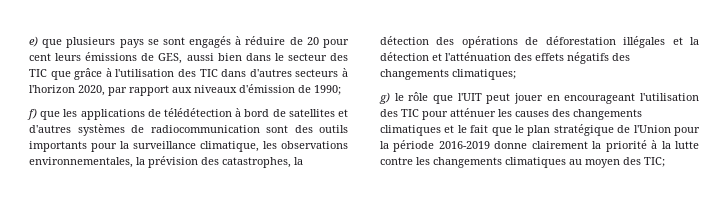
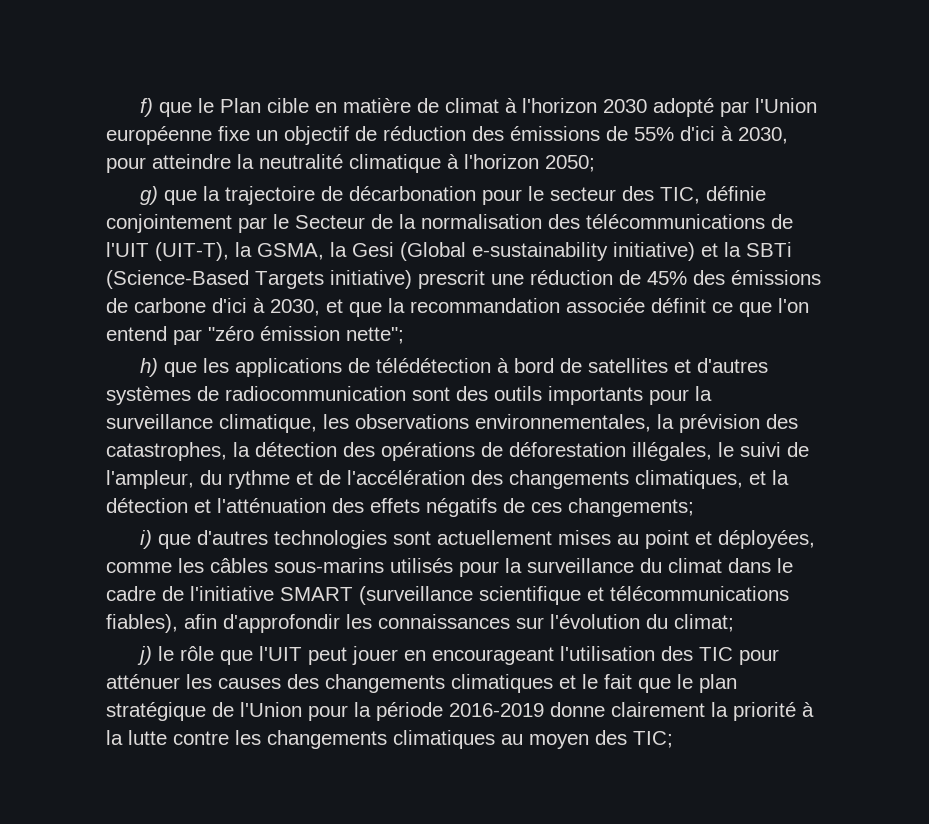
- e) que plusieurs pays se sont engagés à réduire de 20 pour cent leurs émissions de GES, aussi bien dans le secteur des TIC que grâce à l'utilisation des TIC dans d'autres secteurs à l'horizon 2020, par rapport aux niveaux d'émission de 1990;
- f) que les applications de télédétection à bord de satellites et d'autres systèmes de radiocommunication sont des outils importants pour la surveillance climatique, les observations environnementales, la prévision des catastrophes, la détection des opérations de déforestation illégales et la détection et l'atténuation des effets négatifs des changements climatiques;
- g) le rôle que l'UIT peut jouer en encourageant l'utilisation des TIC pour atténuer les causes des changements climatiques et le fait que le plan stratégique de l'Union pour la période 2016-2019 donne clairement la priorité à la lutte contre les changements climatiques au moyen des TIC;
+ f) que le Plan cible en matière de climat à l'horizon 2030 adopté par l'Union européenne fixe un objectif de réduction des émissions de 55% d'ici à 2030, pour atteindre la neutralité climatique à l'horizon 2050;
+ g) que la trajectoire de décarbonation pour le secteur des TIC, définie conjointement par le Secteur de la normalisation des télécommunications de l'UIT (UIT-T), la GSMA, la Gesi (Global e-sustainability initiative) et la SBTi (Science-Based Targets initiative) prescrit une réduction de 45% des émissions de carbone d'ici à 2030, et que la recommandation associée définit ce que l'on entend par "zéro émission nette";
+ h) que les applications de télédétection à bord de satellites et d'autres systèmes de radiocommunication sont des outils importants pour la surveillance climatique, les observations environnementales, la prévision des catastrophes, la détection des opérations de déforestation illégales, le suivi de l'ampleur, du rythme et de l'accélération des changements climatiques, et la détection et l'atténuation des effets négatifs de ces changements;
+ i) que d'autres technologies sont actuellement mises au point et déployées, comme les câbles sous-marins utilisés pour la surveillance du climat dans le cadre de l'initiative SMART (surveillance scientifique et télécommunications fiables), afin d'approfondir les connaissances sur l'évolution du climat;
+ j) le rôle que l'UIT peut jouer en encourageant l'utilisation des TIC pour atténuer les causes des changements climatiques et le fait que le plan stratégique de l'Union pour la période 2016-2019 donne clairement la priorité à la lutte contre les changements climatiques au moyen des TIC;

